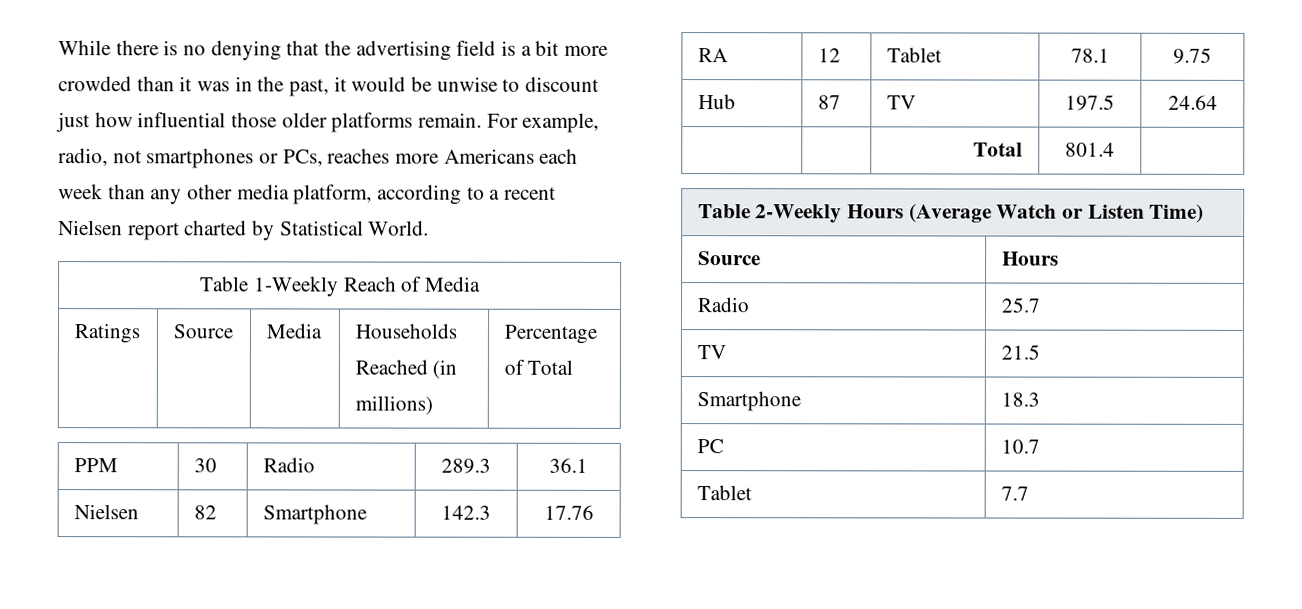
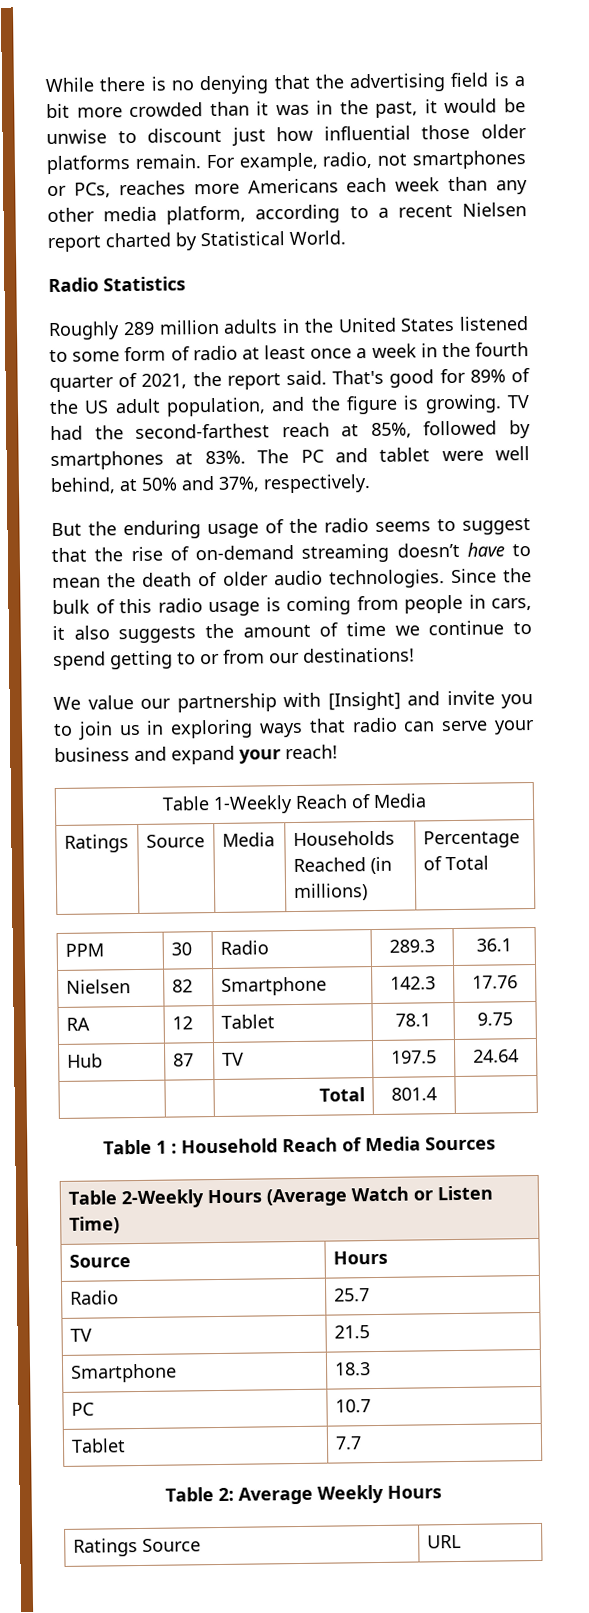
+ Radio Statistics
+ Roughly 289 million adults in the United States listened to some form of radio at least once a week in the fourth quarter of 2021, the report said. That's good for 89% of the US adult population, and the figure is growing. TV had the second-farthest reach at 85%, followed by smartphones at 83%. The PC and tablet were well behind, at 50% and 37%, respectively.
+ But the enduring usage of the radio seems to suggest that the rise of on-demand streaming doesn’t have to mean the death of older audio technologies. Since the bulk of this radio usage is coming from people in cars, it also suggests the amount of time we continue to spend getting to or from our destinations!
+ We value our partnership with [Insight] and invite you to join us in exploring ways that radio can serve your business and expand your reach!
+ Table 1 : Household Reach of Media Sources
+ Table 2: Average Weekly Hours
+ Ratings Source | URL

